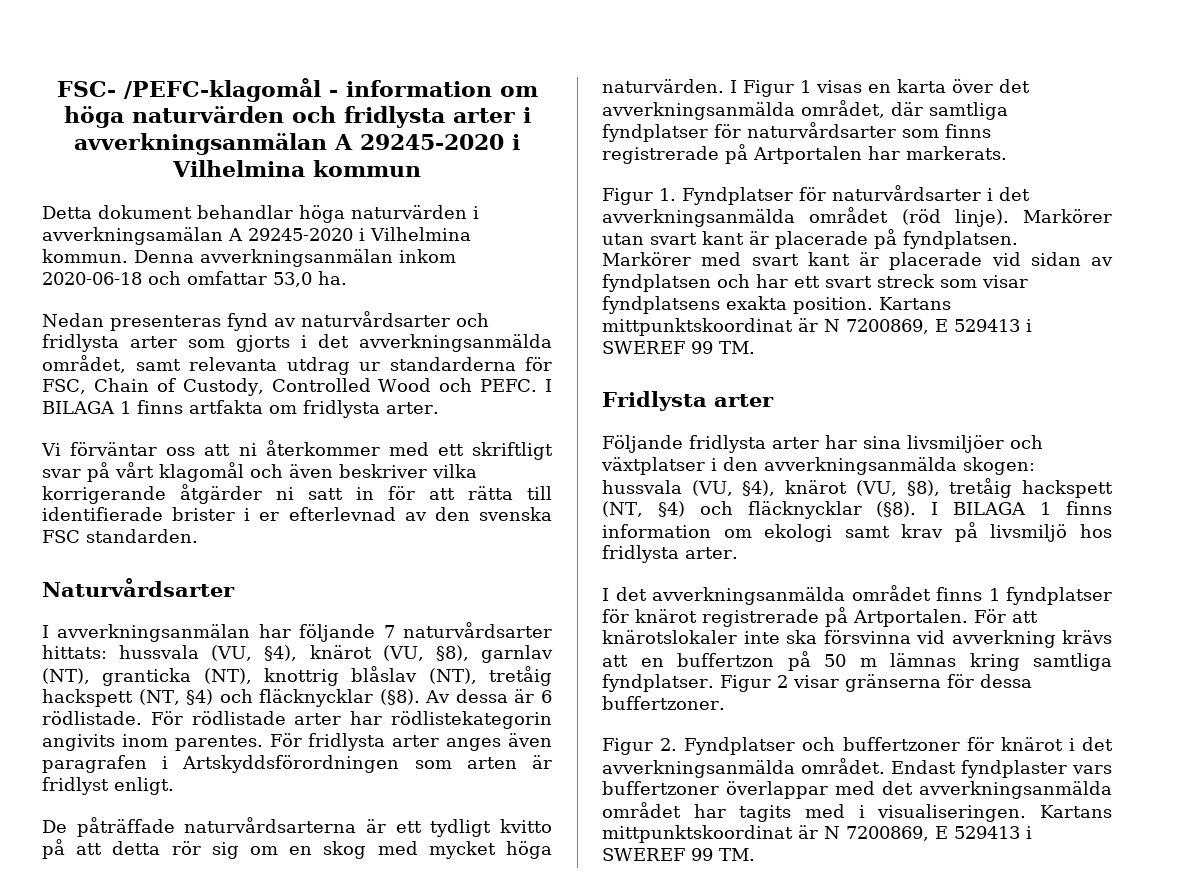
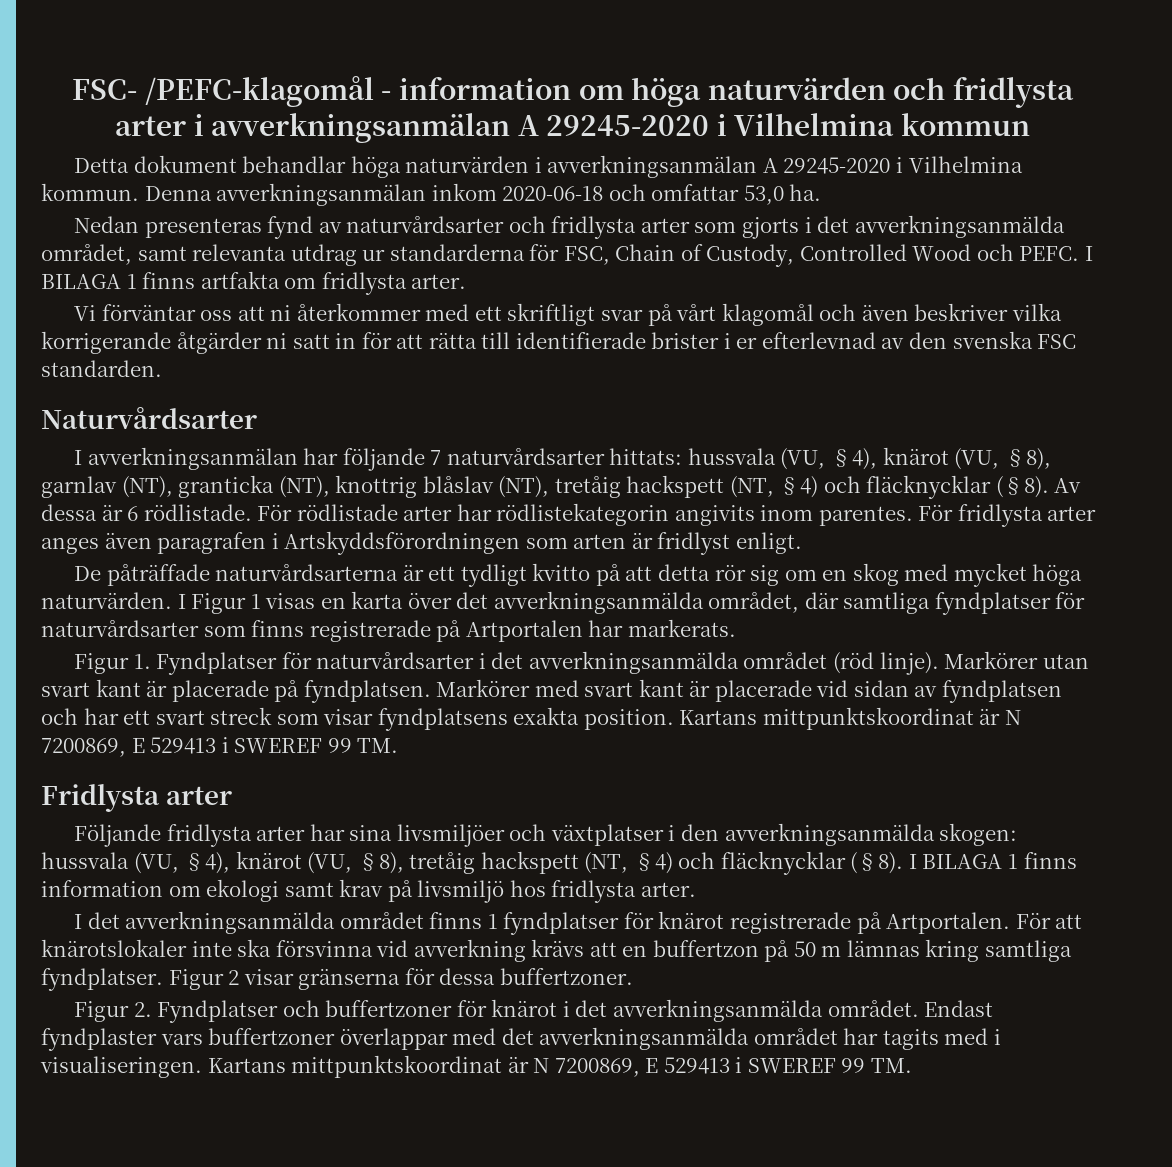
- Detta dokument behandlar höga naturvärden i avverkningsamälan A 29245-2020 i Vilhelmina kommun.
+ Detta dokument behandlar höga naturvärden i avverkningsanmälan A 29245-2020 i Vilhelmina kommun.

